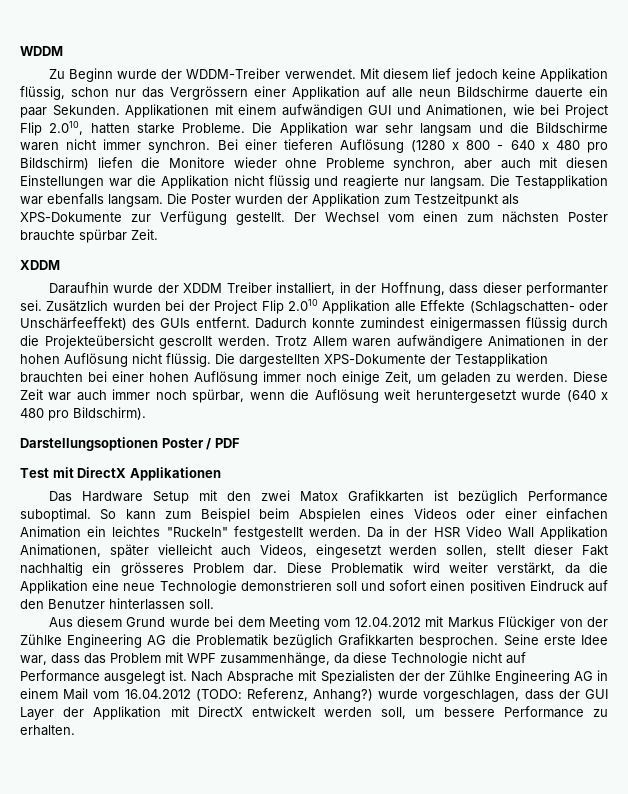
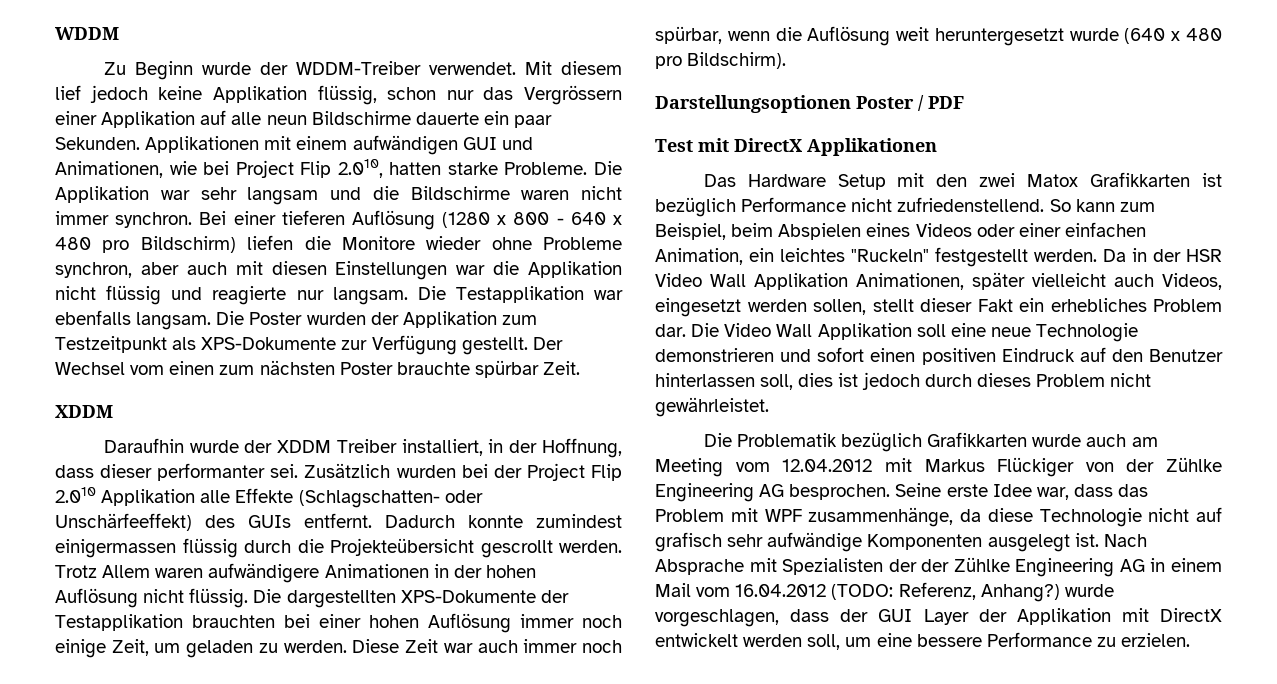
- Das Hardware Setup mit den zwei Matox Grafikkarten ist bezüglich Performance suboptimal.
+ Das Hardware Setup mit den zwei Matox Grafikkarten ist bezüglich Performance nicht zufriedenstellend.
- So kann zum Beispiel beim Abspielen eines Videos oder einer einfachen Animation ein leichtes "Ruckeln" festgestellt werden.
+ So kann zum Beispiel, beim Abspielen eines Videos oder einer einfachen Animation, ein leichtes "Ruckeln" festgestellt werden.
- Da in der HSR Video Wall Applikation Animationen, später vielleicht auch Videos, eingesetzt werden sollen, stellt dieser Fakt nachhaltig ein grösseres Problem dar. Diese Problematik wird weiter verstärkt, da die Applikation eine neue Technologie demonstrieren soll und sofort einen positiven Eindruck auf den Benutzer hinterlassen soll.
- Aus diesem Grund wurde bei dem Meeting vom 12.04.2012 mit Markus Flückiger von der Zühlke Engineering AG die Problematik bezüglich Grafikkarten besprochen.
+ Da in der HSR Video Wall Applikation Animationen, später vielleicht auch Videos, eingesetzt werden sollen, stellt dieser Fakt ein erhebliches Problem dar. Die Video Wall Applikation soll eine neue Technologie demonstrieren und sofort einen positiven Eindruck auf den Benutzer hinterlassen soll, dies ist jedoch durch dieses Problem nicht gewährleistet.
+ Die Problematik bezüglich Grafikkarten wurde auch am Meeting vom 12.04.2012 mit Markus Flückiger von der Zühlke Engineering AG besprochen.
- Seine erste Idee war, dass das Problem mit WPF zusammenhänge, da diese Technologie nicht auf Performance ausgelegt ist.
+ Seine erste Idee war, dass das Problem mit WPF zusammenhänge, da diese Technologie nicht auf grafisch sehr aufwändige Komponenten ausgelegt ist.
- Nach Absprache mit Spezialisten der der Zühlke Engineering AG in einem Mail vom 16.04.2012 (TODO: Referenz, Anhang?) wurde vorgeschlagen, dass der GUI Layer der Applikation mit DirectX entwickelt werden soll, um bessere Performance zu erhalten.
+ Nach Absprache mit Spezialisten der der Zühlke Engineering AG in einem Mail vom 16.04.2012 (TODO: Referenz, Anhang?) wurde vorgeschlagen, dass der GUI Layer der Applikation mit DirectX entwickelt werden soll, um eine bessere Performance zu erzielen.

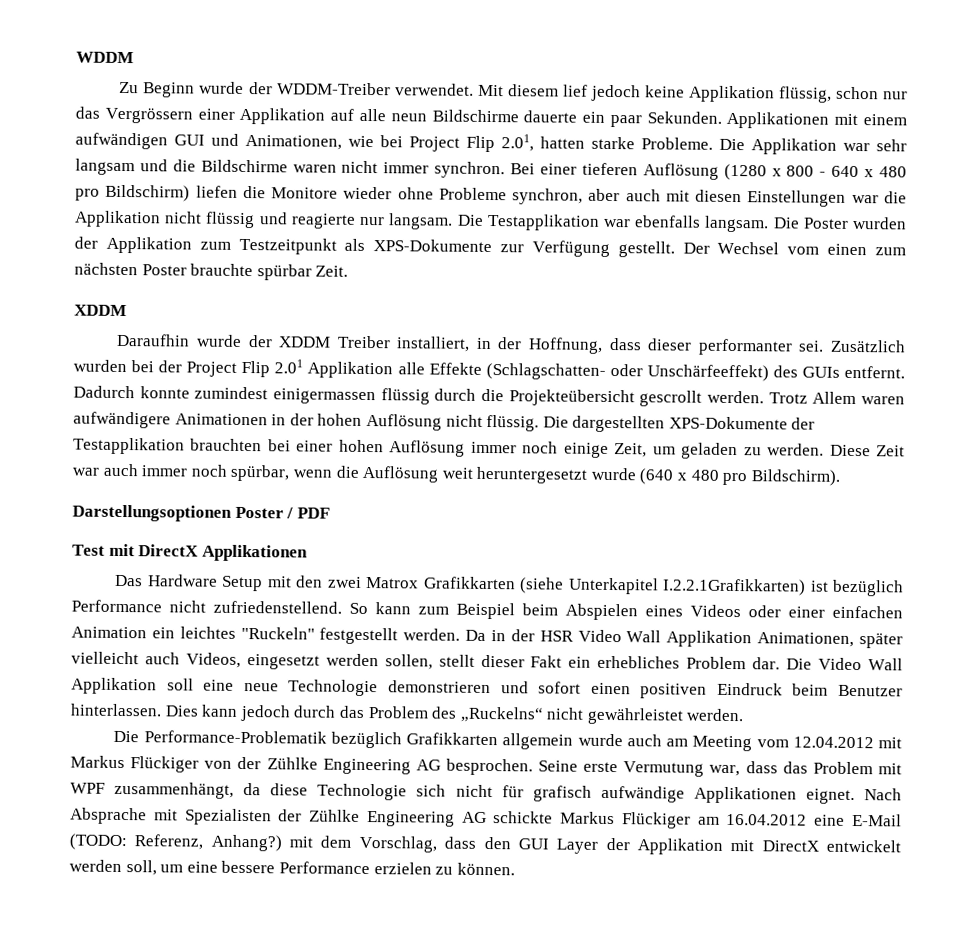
- Applikationen mit einem aufwändigen GUI und Animationen, wie bei Project Flip 2.010, hatten starke Probleme.
+ Applikationen mit einem aufwändigen GUI und Animationen, wie bei Project Flip 2.01, hatten starke Probleme.
- Zusätzlich wurden bei der Project Flip 2.010 Applikation alle Effekte (Schlagschatten- oder Unschärfeeffekt) des GUIs entfernt.
+ Zusätzlich wurden bei der Project Flip 2.01 Applikation alle Effekte (Schlagschatten- oder Unschärfeeffekt) des GUIs entfernt.
- Das Hardware Setup mit den zwei Matox Grafikkarten ist bezüglich Performance nicht zufriedenstellend.
+ Das Hardware Setup mit den zwei Matrox Grafikkarten (siehe Unterkapitel I.2.2.1Grafikkarten) ist bezüglich Performance nicht zufriedenstellend.
- So kann zum Beispiel, beim Abspielen eines Videos oder einer einfachen Animation, ein leichtes "Ruckeln" festgestellt werden.
+ So kann zum Beispiel beim Abspielen eines Videos oder einer einfachen Animation ein leichtes "Ruckeln" festgestellt werden.
- Die Video Wall Applikation soll eine neue Technologie demonstrieren und sofort einen positiven Eindruck auf den Benutzer hinterlassen soll, dies ist jedoch durch dieses Problem nicht gewährleistet.
- Die Problematik bezüglich Grafikkarten wurde auch am Meeting vom 12.04.2012 mit Markus Flückiger von der Zühlke Engineering AG besprochen.
+ Die Video Wall Applikation soll eine neue Technologie demonstrieren und sofort einen positiven Eindruck beim Benutzer hinterlassen. Dies kann jedoch durch das Problem des „Ruckelns“ nicht gewährleistet werden.
+ Die Performance-Problematik bezüglich Grafikkarten allgemein wurde auch am Meeting vom 12.04.2012 mit Markus Flückiger von der Zühlke Engineering AG besprochen.
- Seine erste Idee war, dass das Problem mit WPF zusammenhänge, da diese Technologie nicht auf grafisch sehr aufwändige Komponenten ausgelegt ist.
+ Seine erste Vermutung war, dass das Problem mit WPF zusammenhängt, da diese Technologie sich nicht für grafisch aufwändige Applikationen eignet.
- Nach Absprache mit Spezialisten der der Zühlke Engineering AG in einem Mail vom 16.04.2012 (TODO: Referenz, Anhang?) wurde vorgeschlagen, dass der GUI Layer der Applikation mit DirectX entwickelt werden soll, um eine bessere Performance zu erzielen.
+ Nach Absprache mit Spezialisten der Zühlke Engineering AG schickte Markus Flückiger am 16.04.2012 eine E-Mail (TODO: Referenz, Anhang?) mit dem Vorschlag, dass den GUI Layer der Applikation mit DirectX entwickelt werden soll, um eine bessere Performance erzielen zu können.

